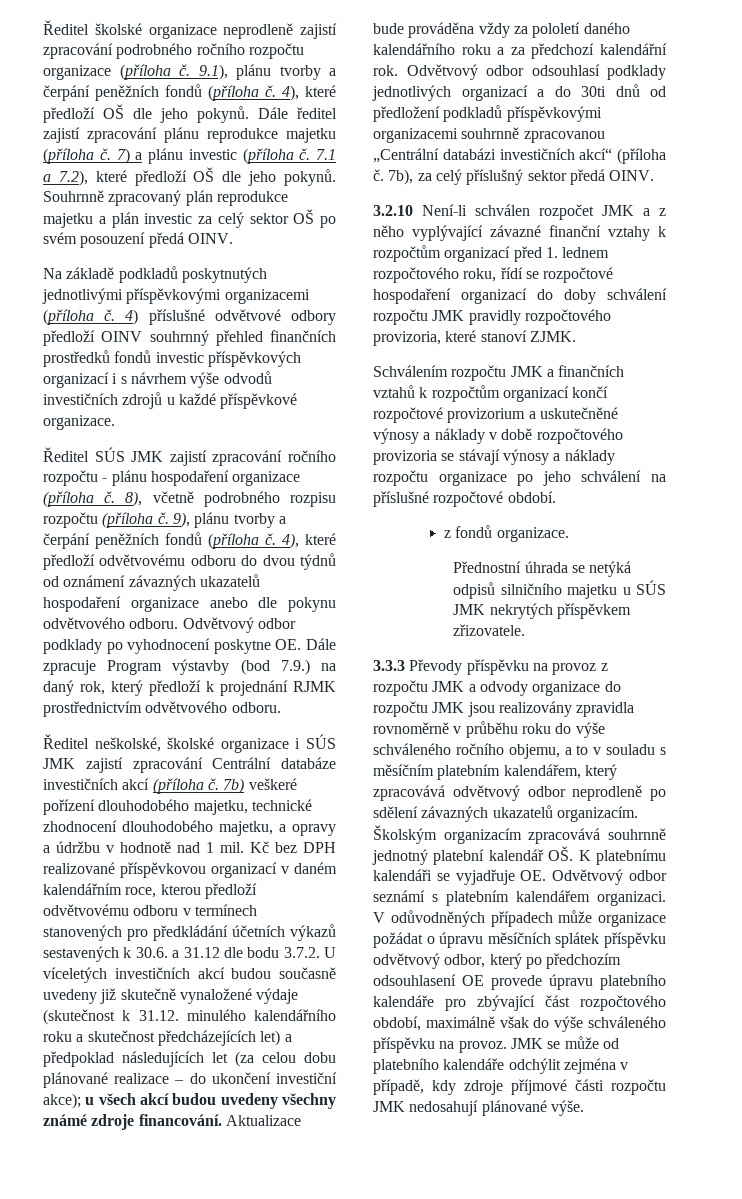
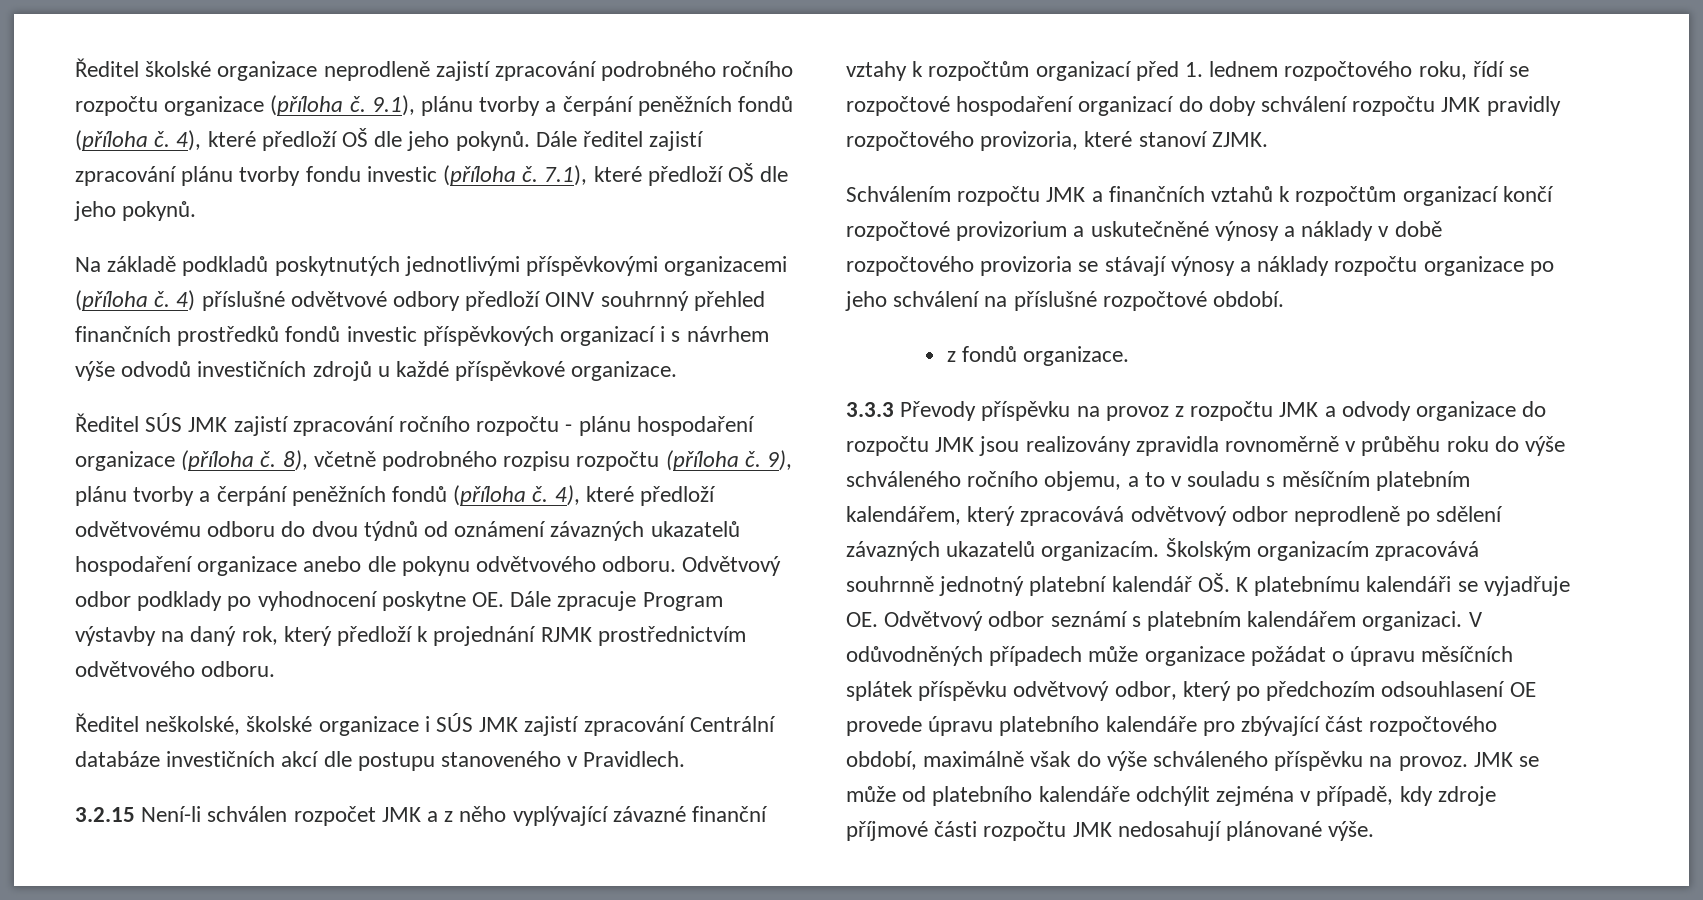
- Dále ředitel zajistí zpracování plánu reprodukce majetku (příloha č. 7) a plánu investic (příloha č. 7.1 a 7.2), které předloží OŠ dle jeho pokynů. Souhrnně zpracovaný plán reprodukce majetku a plán investic za celý sektor OŠ po svém posouzení předá OINV.
+ Dále ředitel zajistí zpracování plánu tvorby fondu investic (příloha č. 7.1), které předloží OŠ dle jeho pokynů.
- Odvětvový odbor podklady po vyhodnocení poskytne OE. Dále zpracuje Program výstavby (bod 7.9.) na daný rok, který předloží k projednání RJMK prostřednictvím odvětvového odboru.
+ Odvětvový odbor podklady po vyhodnocení poskytne OE. Dále zpracuje Program výstavby na daný rok, který předloží k projednání RJMK prostřednictvím odvětvového odboru.
- Ředitel neškolské, školské organizace i SÚS JMK zajistí zpracování Centrální databáze investičních akcí (příloha č. 7b) veškeré pořízení dlouhodobého majetku, technické zhodnocení dlouhodobého majetku, a opravy a údržbu v hodnotě nad 1 mil. Kč bez DPH realizované příspěvkovou organizací v daném kalendářním roce, kterou předloží odvětvovému odboru v termínech stanovených pro předkládání účetních výkazů sestavených k 30.6. a 31.12 dle bodu 3.7.2. U víceletých investičních akcí budou současně uvedeny již skutečně vynaložené výdaje (skutečnost k 31.12. minulého kalendářního roku a skutečnost předcházejících let) a předpoklad následujících let (za celou dobu plánované realizace – do ukončení investiční akce); u všech akcí budou uvedeny všechny známé zdroje financování. Aktualizace bude prováděna vždy za pololetí daného kalendářního roku a za předchozí kalendářní rok. Odvětvový odbor odsouhlasí podklady jednotlivých organizací a do 30ti dnů od předložení podkladů příspěvkovými organizacemi souhrnně zpracovanou „Centrální databázi investičních akcí“ (příloha č. 7b), za celý příslušný sektor předá OINV.
- 3.2.10 Není-li schválen rozpočet JMK a z něho vyplývající závazné finanční vztahy k rozpočtům organizací před 1. lednem rozpočtového roku, řídí se rozpočtové hospodaření organizací do doby schválení rozpočtu JMK pravidly rozpočtového provizoria, které stanoví ZJMK.
+ Ředitel neškolské, školské organizace i SÚS JMK zajistí zpracování Centrální databáze investičních akcí dle postupu stanoveného v Pravidlech.
+ 3.2.15 Není-li schválen rozpočet JMK a z něho vyplývající závazné finanční vztahy k rozpočtům organizací před 1. lednem rozpočtového roku, řídí se rozpočtové hospodaření organizací do doby schválení rozpočtu JMK pravidly rozpočtového provizoria, které stanoví ZJMK.
- Přednostní úhrada se netýká odpisů silničního majetku u SÚS JMK nekrytých příspěvkem zřizovatele.

